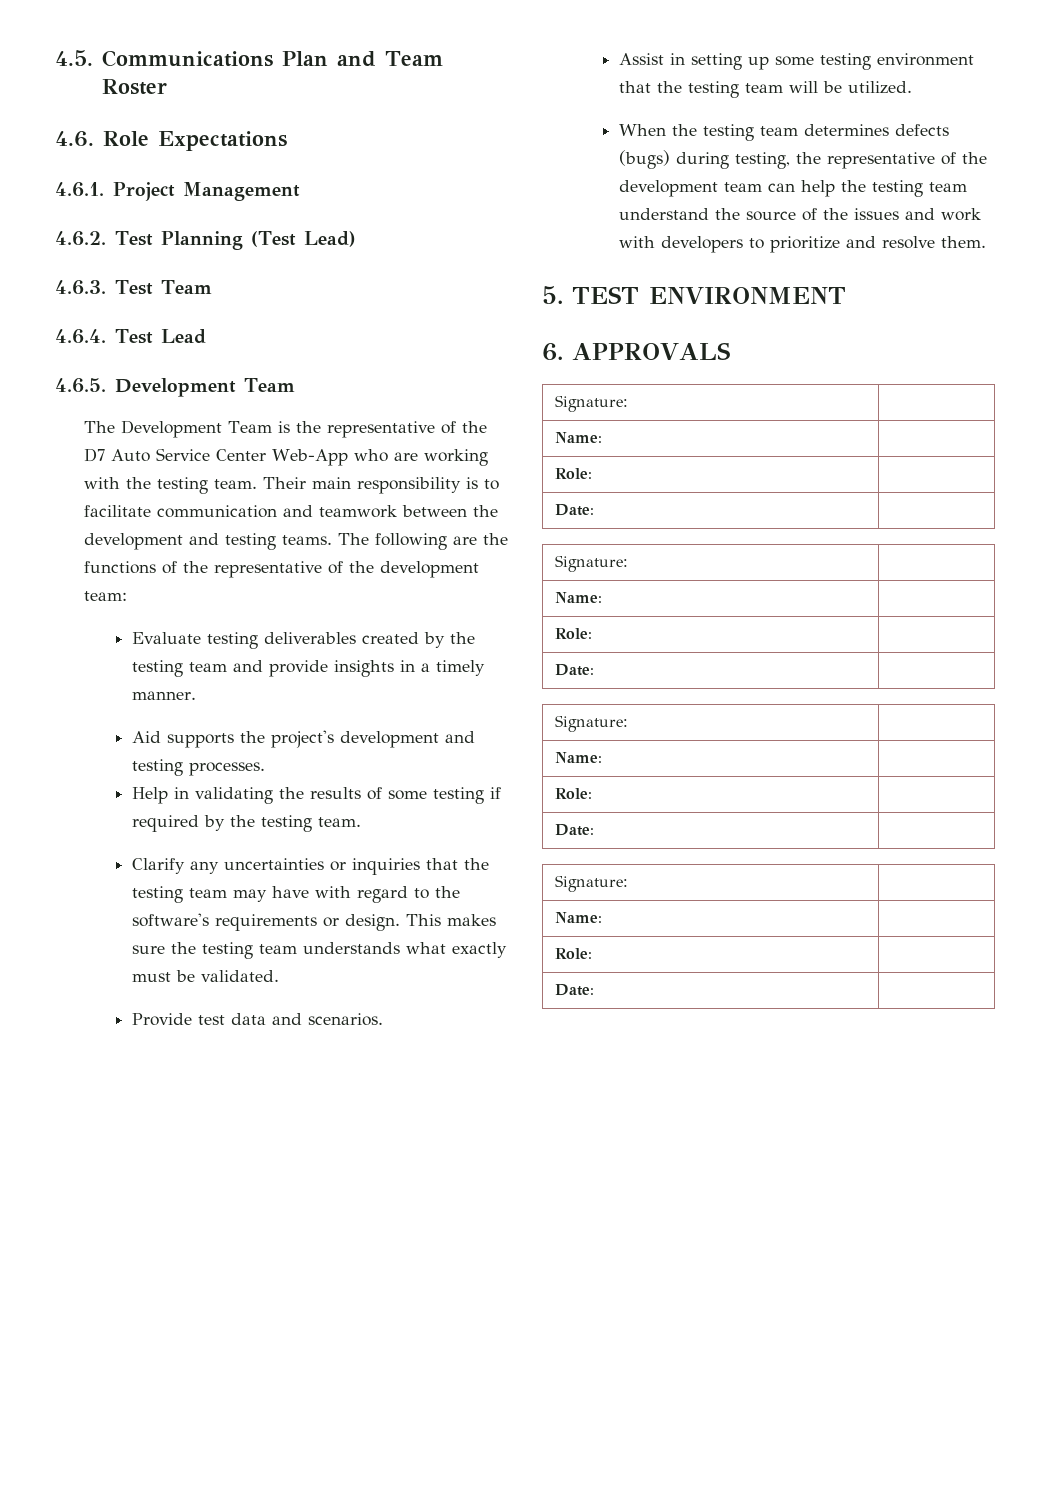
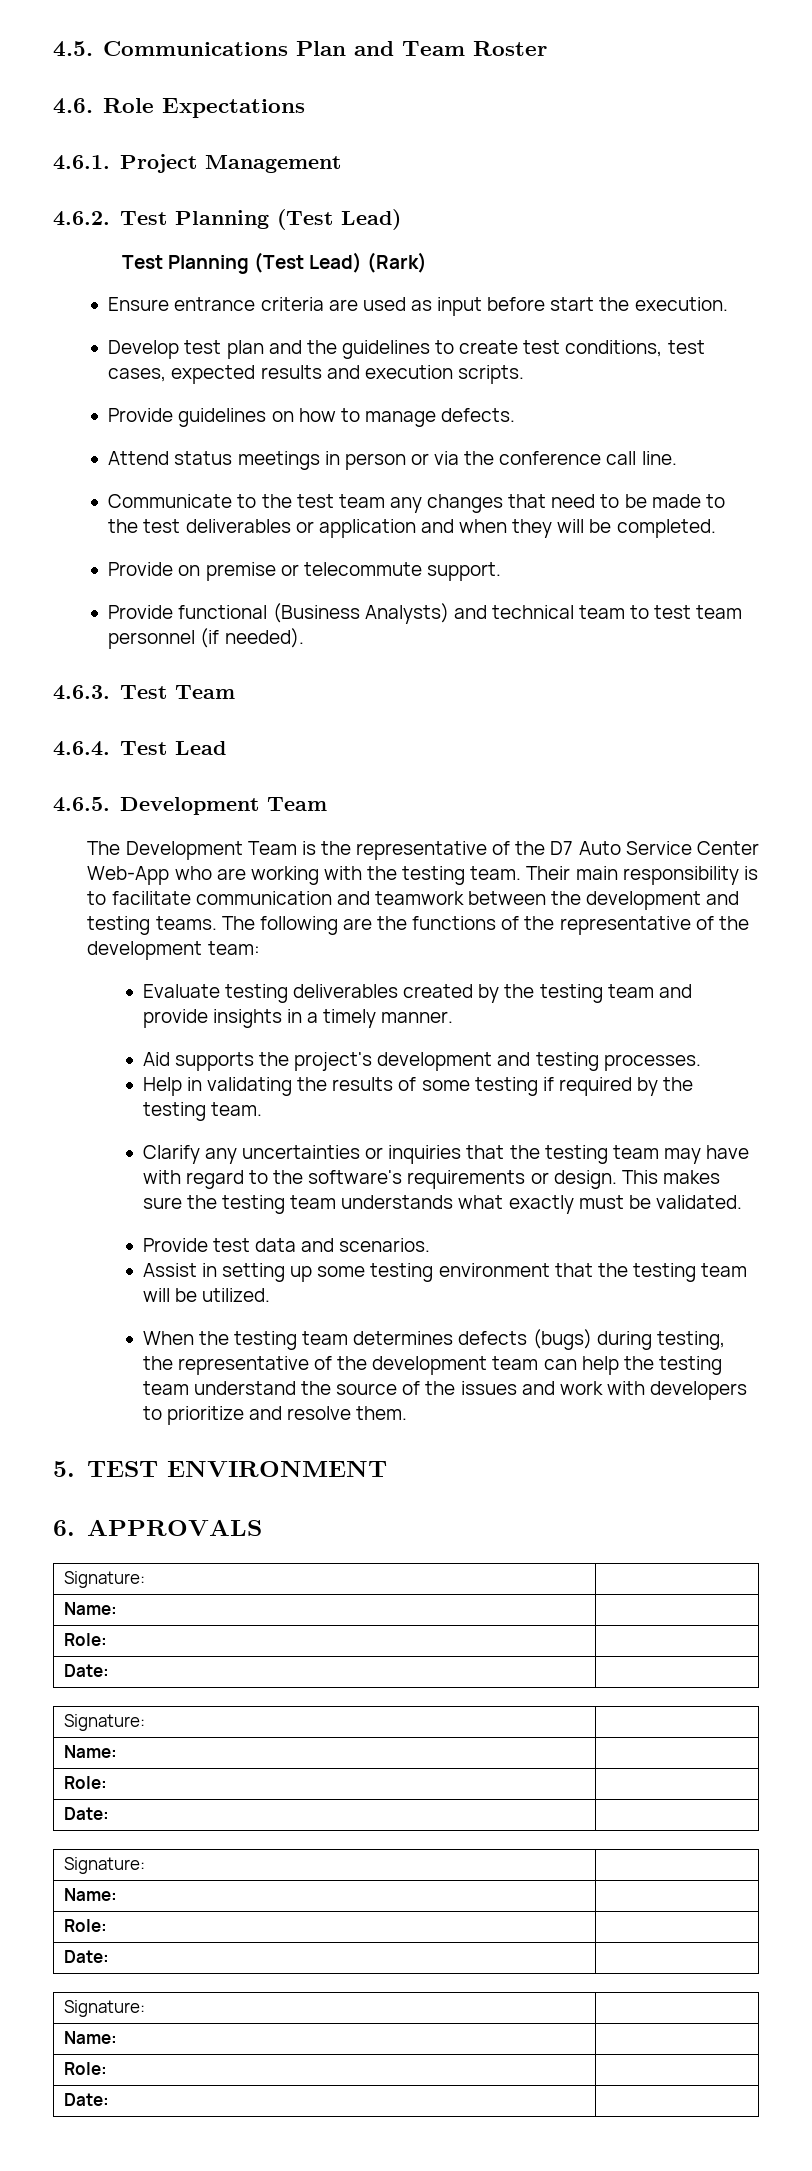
+ Test Planning (Test Lead) (Rark)
+ Ensure entrance criteria are used as input before start the execution.
+ Develop test plan and the guidelines to create test conditions, test cases, expected results and execution scripts.
+ Provide guidelines on how to manage defects.
+ Attend status meetings in person or via the conference call line.
+ Communicate to the test team any changes that need to be made to the test deliverables or application and when they will be completed.
+ Provide on premise or telecommute support.
+ Provide functional (Business Analysts) and technical team to test team personnel (if needed).

